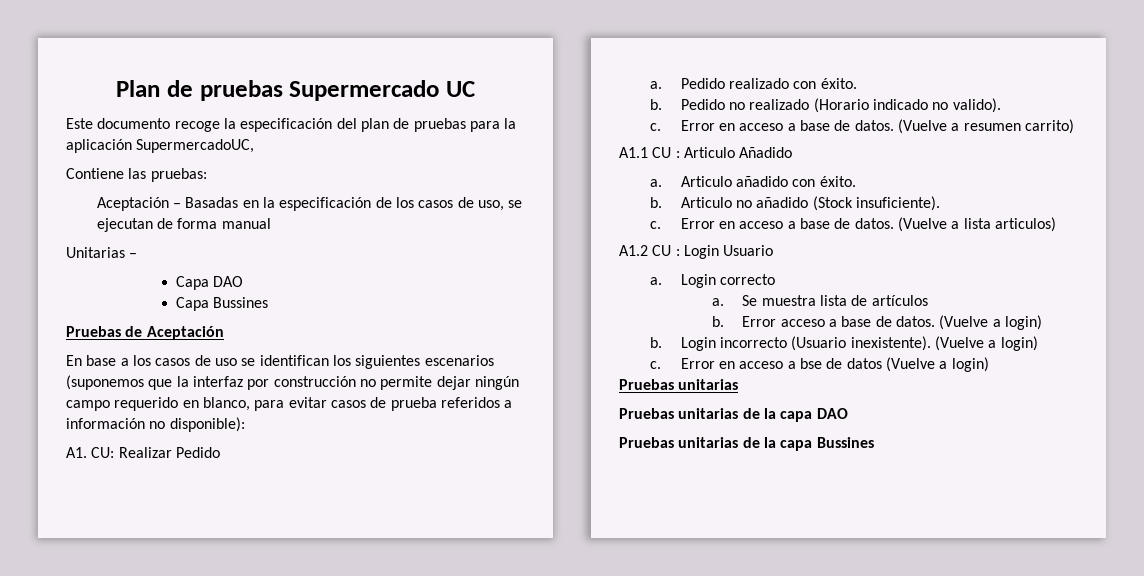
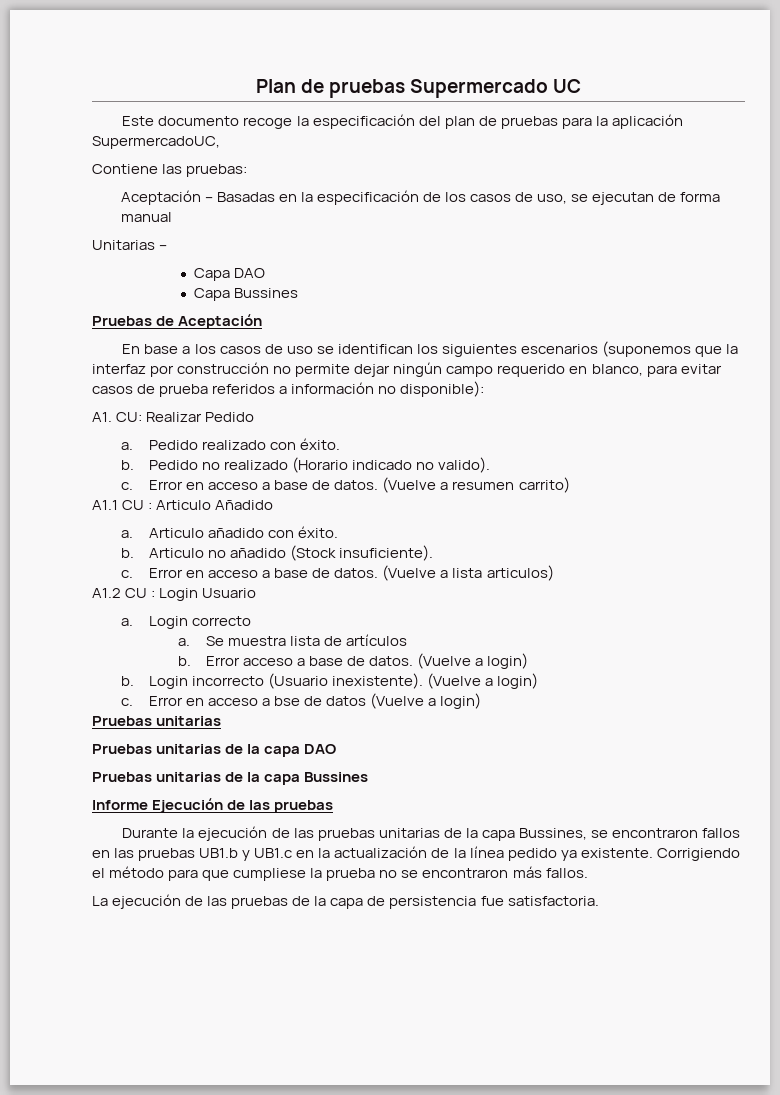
+ Informe Ejecución de las pruebas
+ Durante la ejecución de las pruebas unitarias de la capa Bussines, se encontraron fallos en las pruebas UB1.b y UB1.c en la actualización de la línea pedido ya existente. Corrigiendo el método para que cumpliese la prueba no se encontraron más fallos.
+ La ejecución de las pruebas de la capa de persistencia fue satisfactoria.

